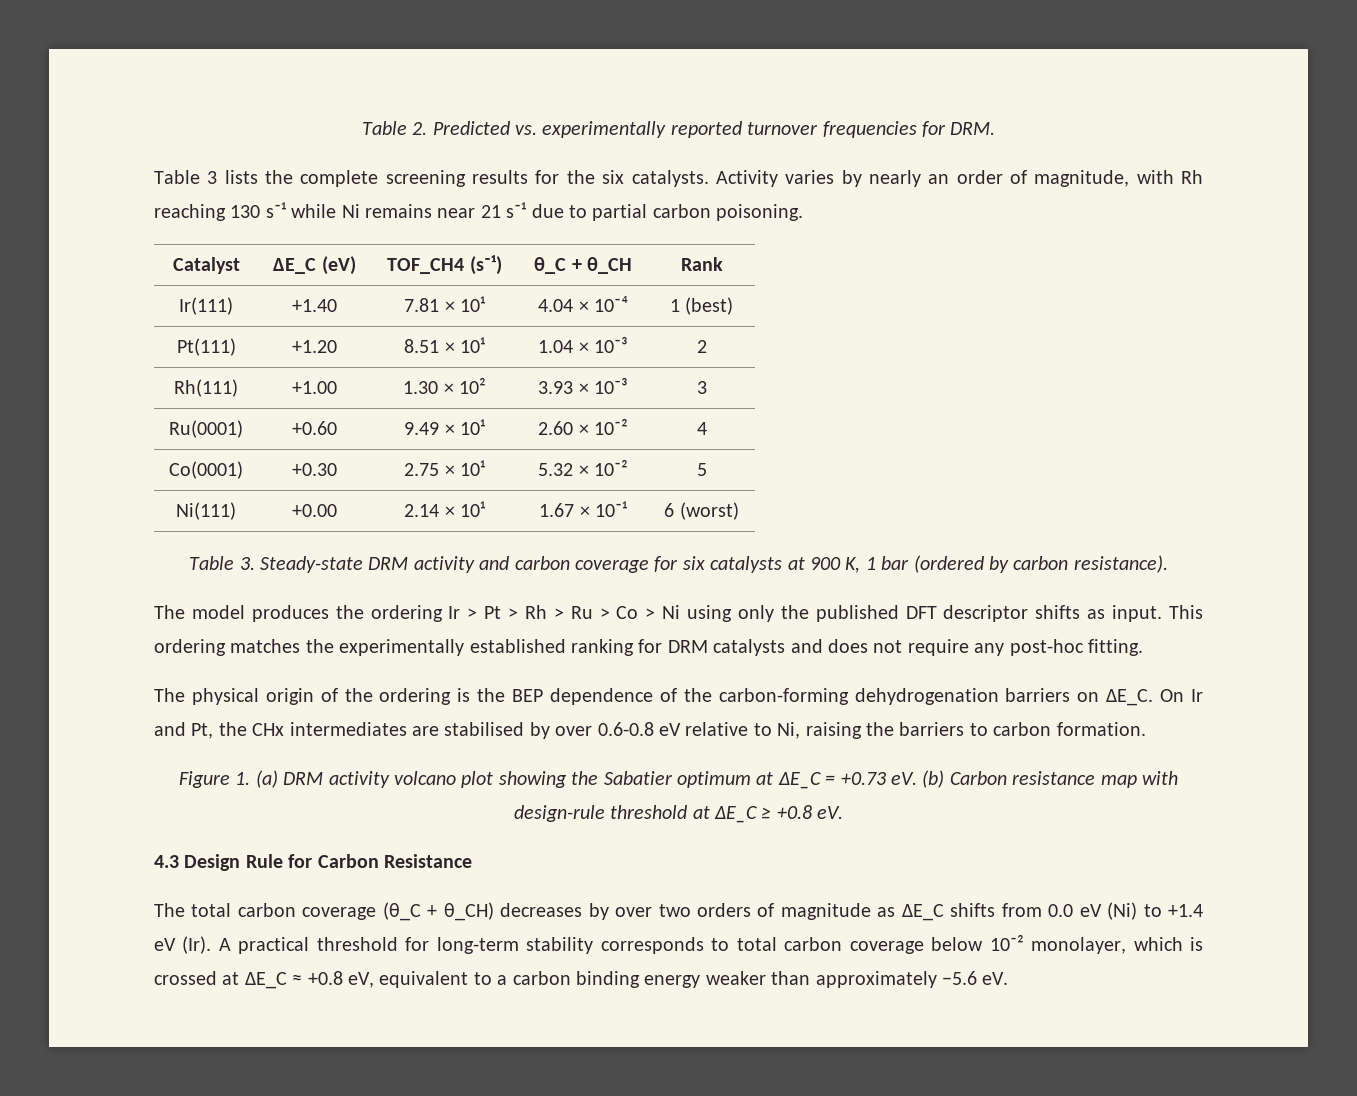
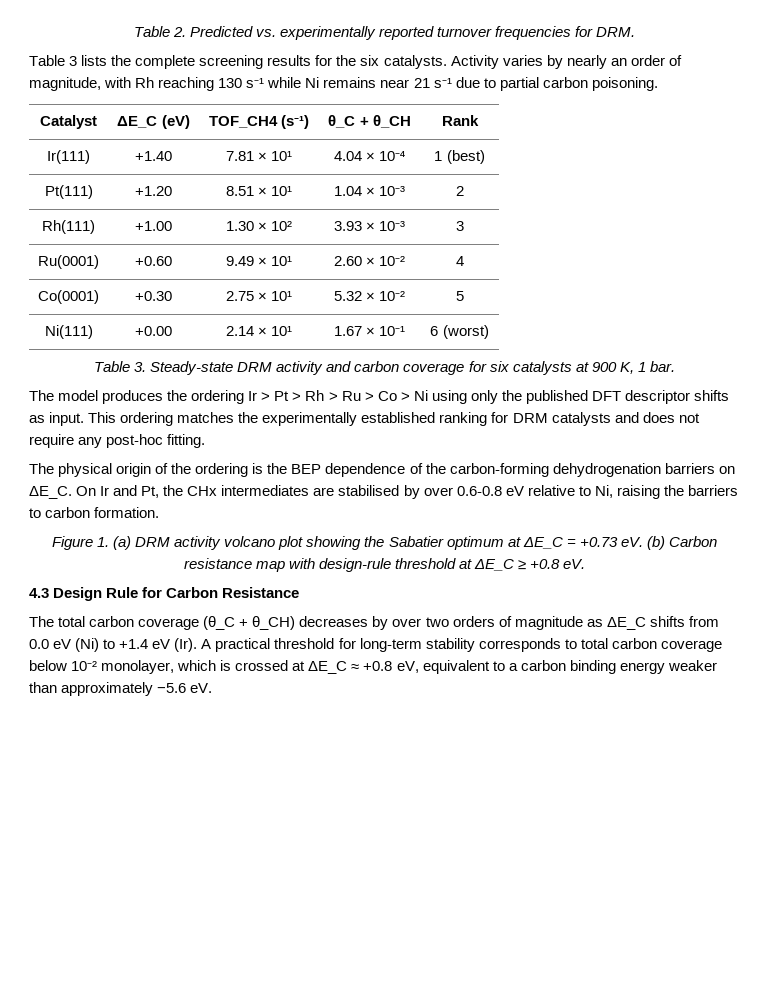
- Table 3. Steady-state DRM activity and carbon coverage for six catalysts at 900 K, 1 bar (ordered by carbon resistance).
+ Table 3. Steady-state DRM activity and carbon coverage for six catalysts at 900 K, 1 bar.

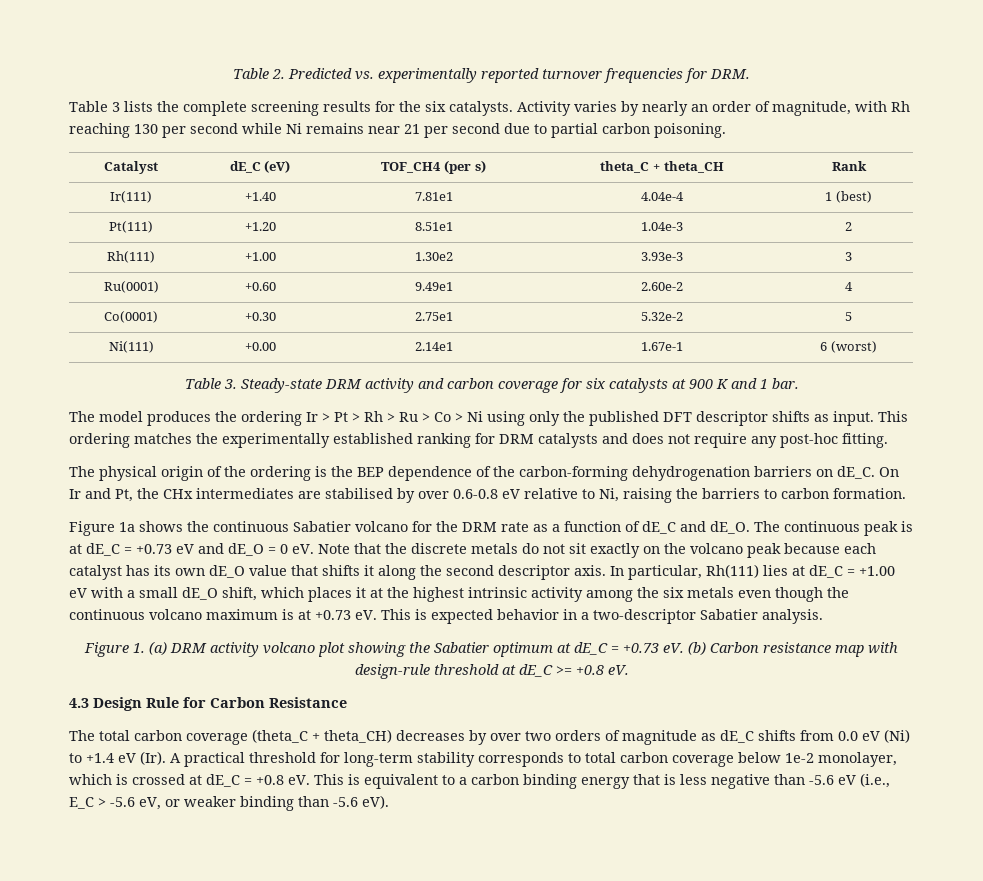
- Activity varies by nearly an order of magnitude, with Rh reaching 130 s⁻¹ while Ni remains near 21 s⁻¹ due to partial carbon poisoning.
+ Activity varies by nearly an order of magnitude, with Rh reaching 130 per second while Ni remains near 21 per second due to partial carbon poisoning.
- Catalyst | ΔE_C (eV) | TOF_CH4 (s⁻¹) | θ_C + θ_CH | Rank
- Ir(111) | +1.40 | 7.81 × 10¹ | 4.04 × 10⁻⁴ | 1 (best)
- Pt(111) | +1.20 | 8.51 × 10¹ | 1.04 × 10⁻³ | 2
- Rh(111) | +1.00 | 1.30 × 10² | 3.93 × 10⁻³ | 3
- Ru(0001) | +0.60 | 9.49 × 10¹ | 2.60 × 10⁻² | 4
- Co(0001) | +0.30 | 2.75 × 10¹ | 5.32 × 10⁻² | 5
- Ni(111) | +0.00 | 2.14 × 10¹ | 1.67 × 10⁻¹ | 6 (worst)
+ Catalyst | dE_C (eV) | TOF_CH4 (per s) | theta_C + theta_CH | Rank
+ Ir(111) | +1.40 | 7.81e1 | 4.04e-4 | 1 (best)
+ Pt(111) | +1.20 | 8.51e1 | 1.04e-3 | 2
+ Rh(111) | +1.00 | 1.30e2 | 3.93e-3 | 3
+ Ru(0001) | +0.60 | 9.49e1 | 2.60e-2 | 4
+ Co(0001) | +0.30 | 2.75e1 | 5.32e-2 | 5
+ Ni(111) | +0.00 | 2.14e1 | 1.67e-1 | 6 (worst)
- Table 3. Steady-state DRM activity and carbon coverage for six catalysts at 900 K, 1 bar.
+ Table 3. Steady-state DRM activity and carbon coverage for six catalysts at 900 K and 1 bar.
- The physical origin of the ordering is the BEP dependence of the carbon-forming dehydrogenation barriers on ΔE_C.
+ The physical origin of the ordering is the BEP dependence of the carbon-forming dehydrogenation barriers on dE_C.
+ Figure 1a shows the continuous Sabatier volcano for the DRM rate as a function of dE_C and dE_O. The continuous peak is at dE_C = +0.73 eV and dE_O = 0 eV. Note that the discrete metals do not sit exactly on the volcano peak because each catalyst has its own dE_O value that shifts it along the second descriptor axis. In particular, Rh(111) lies at dE_C = +1.00 eV with a small dE_O shift, which places it at the highest intrinsic activity among the six metals even though the continuous volcano maximum is at +0.73 eV. This is expected behavior in a two-descriptor Sabatier analysis.
- Figure 1. (a) DRM activity volcano plot showing the Sabatier optimum at ΔE_C = +0.73 eV.
+ Figure 1. (a) DRM activity volcano plot showing the Sabatier optimum at dE_C = +0.73 eV.
- (b) Carbon resistance map with design-rule threshold at ΔE_C ≥ +0.8 eV.
+ (b) Carbon resistance map with design-rule threshold at dE_C >= +0.8 eV.
- The total carbon coverage (θ_C + θ_CH) decreases by over two orders of magnitude as ΔE_C shifts from 0.0 eV (Ni) to +1.4 eV (Ir). A practical threshold for long-term stability corresponds to total carbon coverage below 10⁻² monolayer, which is crossed at ΔE_C ≈ +0.8 eV, equivalent to a carbon binding energy weaker than approximately −5.6 eV.
+ The total carbon coverage (theta_C + theta_CH) decreases by over two orders of magnitude as dE_C shifts from 0.0 eV (Ni) to +1.4 eV (Ir). A practical threshold for long-term stability corresponds to total carbon coverage below 1e-2 monolayer, which is crossed at dE_C = +0.8 eV. This is equivalent to a carbon binding energy that is less negative than -5.6 eV (i.e., E_C > -5.6 eV, or weaker binding than -5.6 eV).

